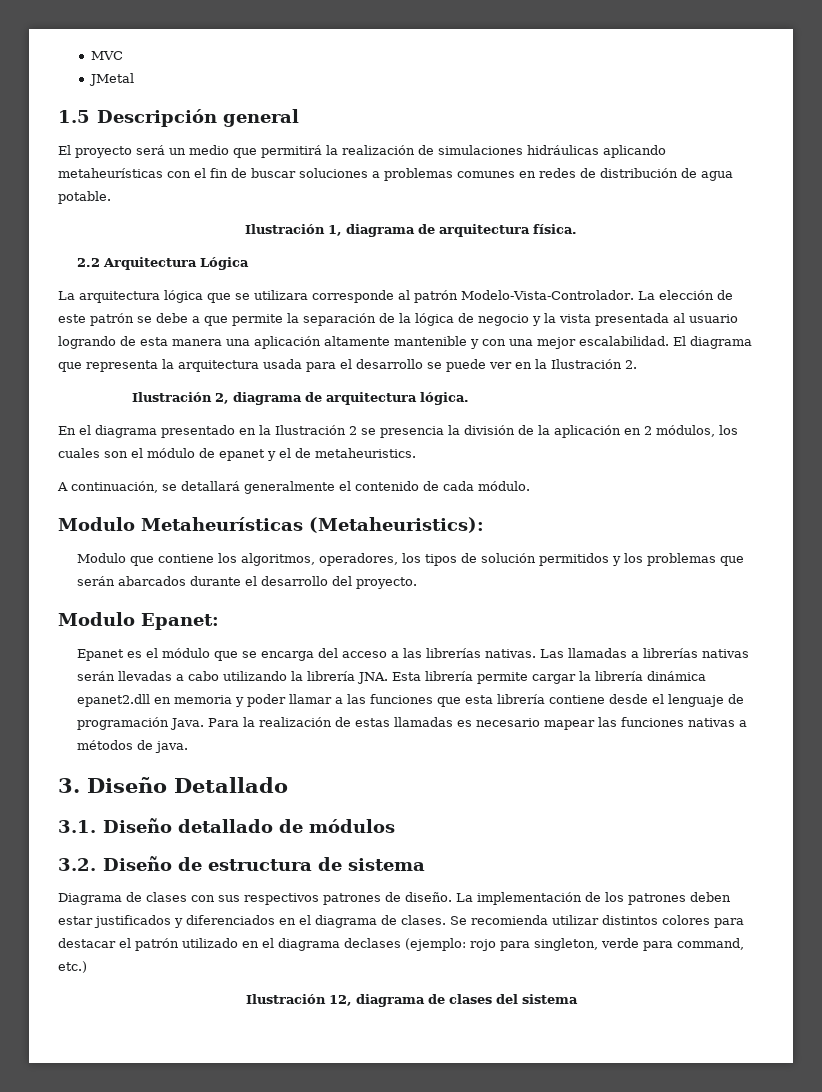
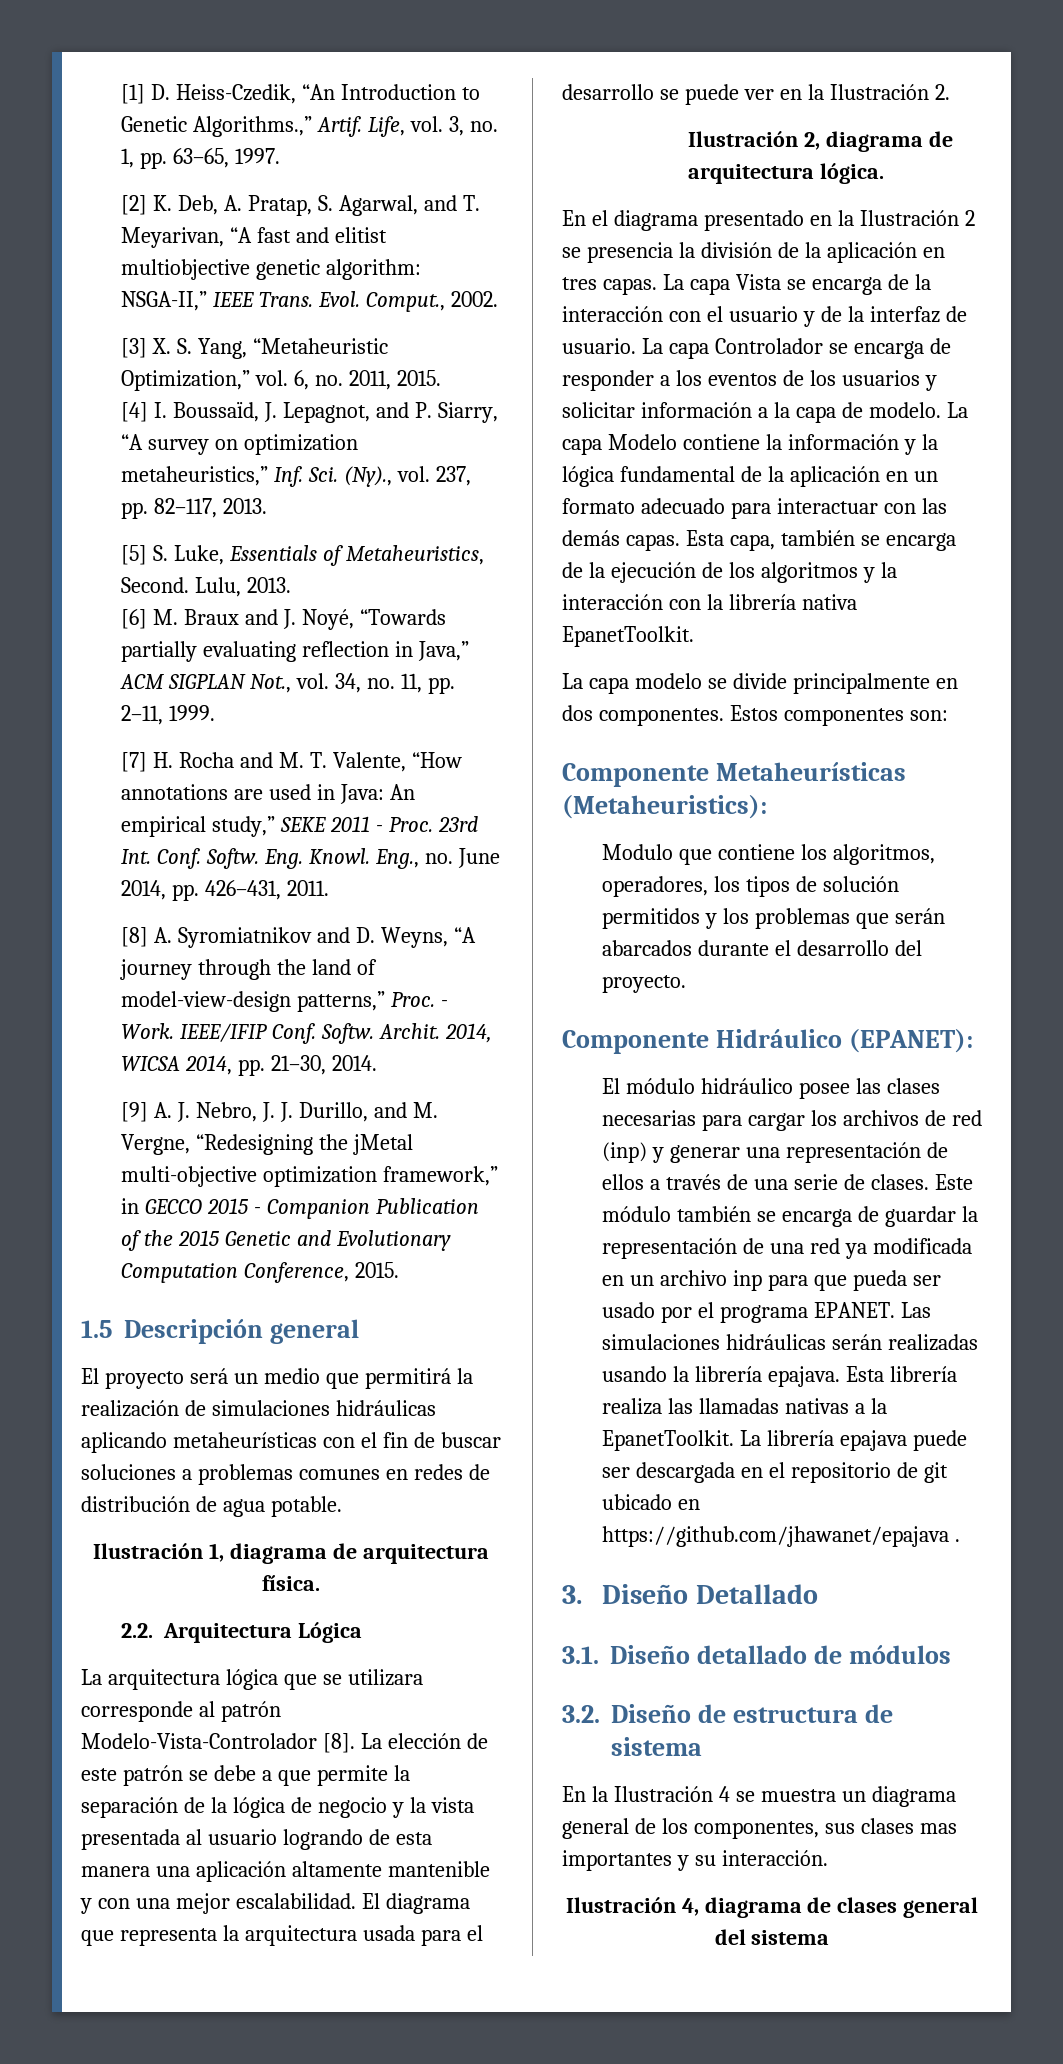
- MVC
- JMetal
+ [1] D. Heiss-Czedik, “An Introduction to Genetic Algorithms.,” Artif. Life, vol. 3, no. 1, pp. 63–65, 1997.
+ [2] K. Deb, A. Pratap, S. Agarwal, and T. Meyarivan, “A fast and elitist multiobjective genetic algorithm: NSGA-II,” IEEE Trans. Evol. Comput., 2002.
+ [3] X. S. Yang, “Metaheuristic Optimization,” vol. 6, no. 2011, 2015.
+ [4] I. Boussaïd, J. Lepagnot, and P. Siarry, “A survey on optimization metaheuristics,” Inf. Sci. (Ny)., vol. 237, pp. 82–117, 2013.
+ [5] S. Luke, Essentials of Metaheuristics, Second. Lulu, 2013.
+ [6] M. Braux and J. Noyé, “Towards partially evaluating reflection in Java,” ACM SIGPLAN Not., vol. 34, no. 11, pp. 2–11, 1999.
+ [7] H. Rocha and M. T. Valente, “How annotations are used in Java: An empirical study,” SEKE 2011 - Proc. 23rd Int. Conf. Softw. Eng. Knowl. Eng., no. June 2014, pp. 426–431, 2011.
+ [8] A. Syromiatnikov and D. Weyns, “A journey through the land of model-view-design patterns,” Proc. - Work. IEEE/IFIP Conf. Softw. Archit. 2014, WICSA 2014, pp. 21–30, 2014.
+ [9] A. J. Nebro, J. J. Durillo, and M. Vergne, “Redesigning the jMetal multi-objective optimization framework,” in GECCO 2015 - Companion Publication of the 2015 Genetic and Evolutionary Computation Conference, 2015.
- 2.2 Arquitectura Lógica
+ 2.2. Arquitectura Lógica
- La arquitectura lógica que se utilizara corresponde al patrón Modelo-Vista-Controlador.
+ La arquitectura lógica que se utilizara corresponde al patrón Modelo-Vista-Controlador [8].
- En el diagrama presentado en la Ilustración 2 se presencia la división de la aplicación en 2 módulos, los cuales son el módulo de epanet y el de metaheuristics.
- A continuación, se detallará generalmente el contenido de cada módulo.
- Modulo Metaheurísticas (Metaheuristics):
+ En el diagrama presentado en la Ilustración 2 se presencia la división de la aplicación en tres capas. La capa Vista se encarga de la interacción con el usuario y de la interfaz de usuario. La capa Controlador se encarga de responder a los eventos de los usuarios y solicitar información a la capa de modelo. La capa Modelo contiene la información y la lógica fundamental de la aplicación en un formato adecuado para interactuar con las demás capas. Esta capa, también se encarga de la ejecución de los algoritmos y la interacción con la librería nativa EpanetToolkit.
+ La capa modelo se divide principalmente en dos componentes. Estos componentes son:
+ Componente Metaheurísticas (Metaheuristics):
- Modulo Epanet:
- Epanet es el módulo que se encarga del acceso a las librerías nativas. Las llamadas a librerías nativas serán llevadas a cabo utilizando la librería JNA. Esta librería permite cargar la librería dinámica epanet2.dll en memoria y poder llamar a las funciones que esta librería contiene desde el lenguaje de programación Java. Para la realización de estas llamadas es necesario mapear las funciones nativas a métodos de java.
+ Componente Hidráulico (EPANET):
+ El módulo hidráulico posee las clases necesarias para cargar los archivos de red (inp) y generar una representación de ellos a través de una serie de clases. Este módulo también se encarga de guardar la representación de una red ya modificada en un archivo inp para que pueda ser usado por el programa EPANET. Las simulaciones hidráulicas serán realizadas usando la librería epajava. Esta librería realiza las llamadas nativas a la EpanetToolkit. La librería epajava puede ser descargada en el repositorio de git ubicado en https://github.com/jhawanet/epajava .
- Diagrama de clases con sus respectivos patrones de diseño. La implementación de los patrones deben estar justificados y diferenciados en el diagrama de clases. Se recomienda utilizar distintos colores para destacar el patrón utilizado en el diagrama declases (ejemplo: rojo para singleton, verde para command, etc.)
- Ilustración 12, diagrama de clases del sistema
+ En la Ilustración 4 se muestra un diagrama general de los componentes, sus clases mas importantes y su interacción.
+ Ilustración 4, diagrama de clases general del sistema

